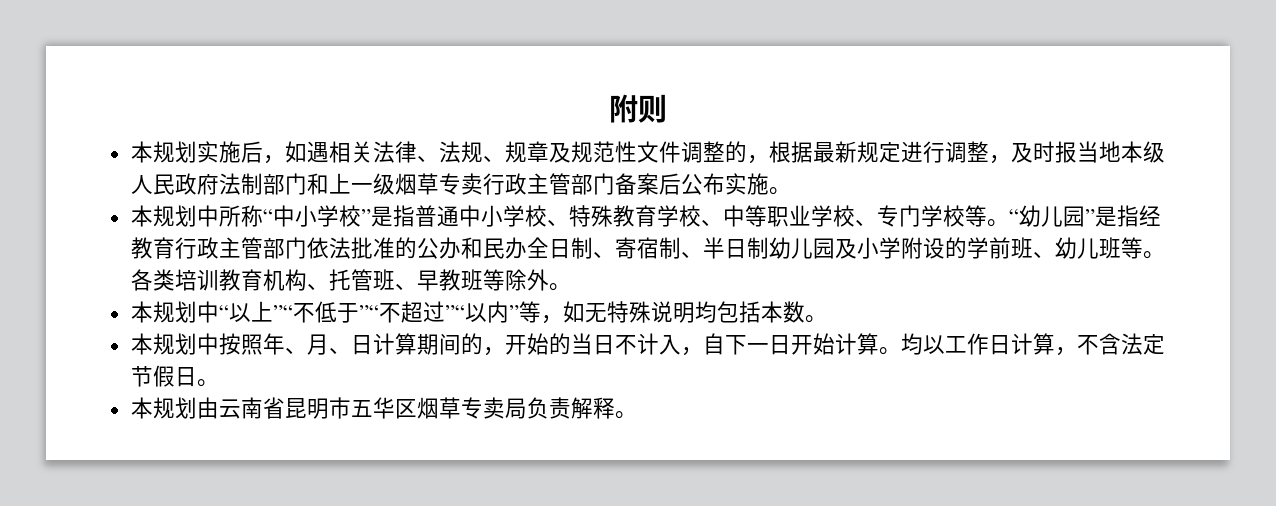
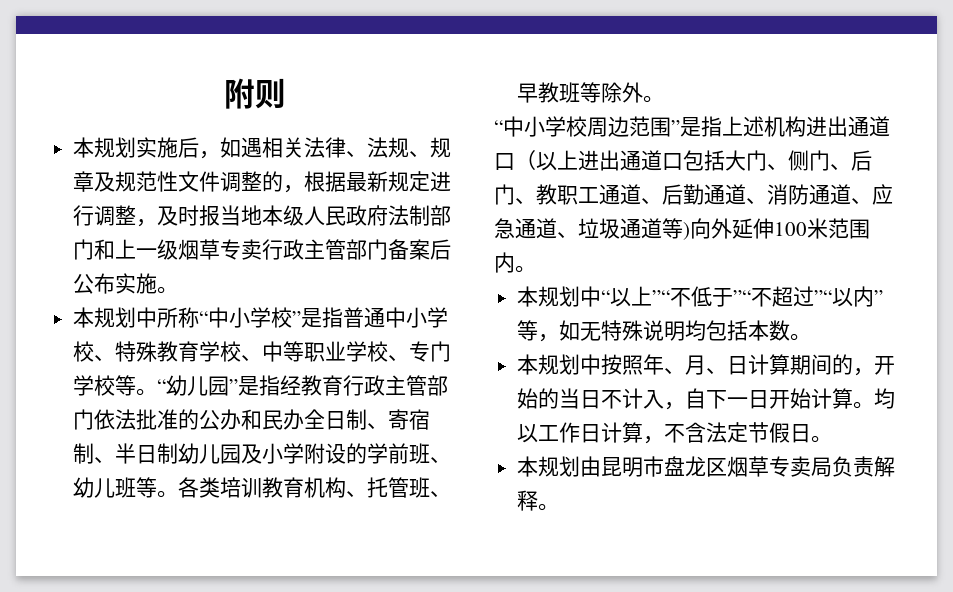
+ “中小学校周边范围”是指上述机构进出通道口（以上进出通道口包括大门、侧门、后门、教职工通道、后勤通道、消防通道、应急通道、垃圾通道等)向外延伸100米范围内。
- 本规划由云南省昆明市五华区烟草专卖局负责解释。
+ 本规划由昆明市盘龙区烟草专卖局负责解释。

